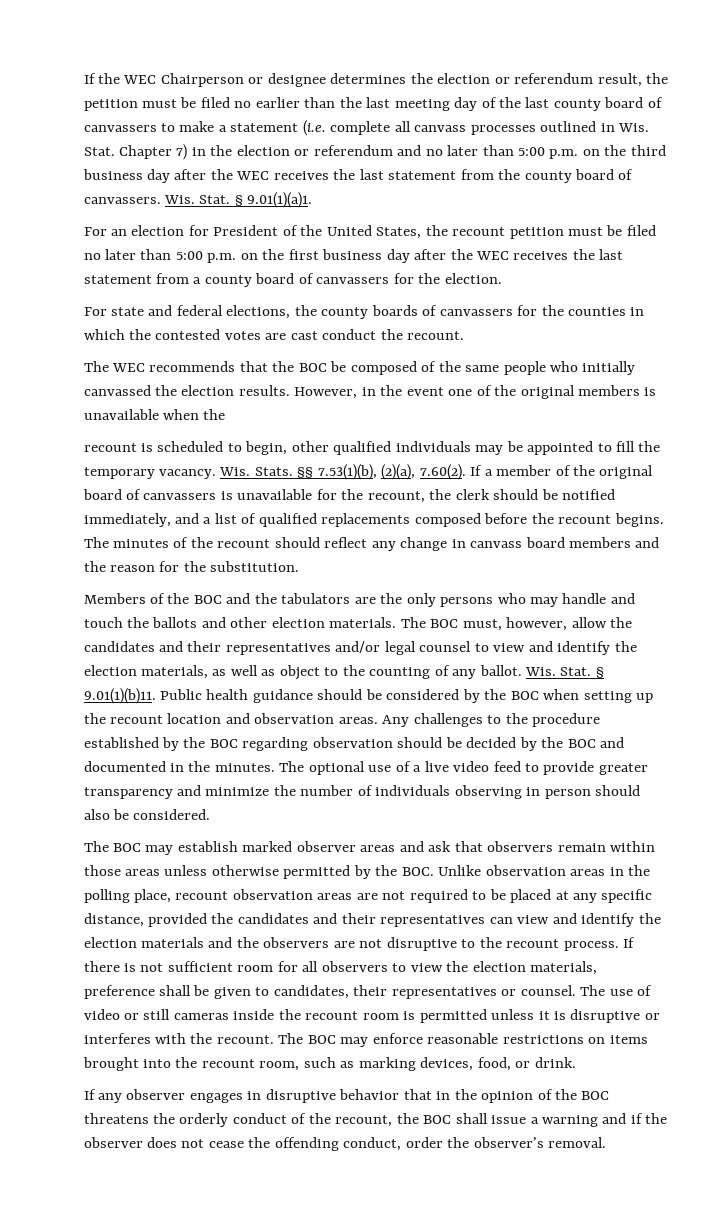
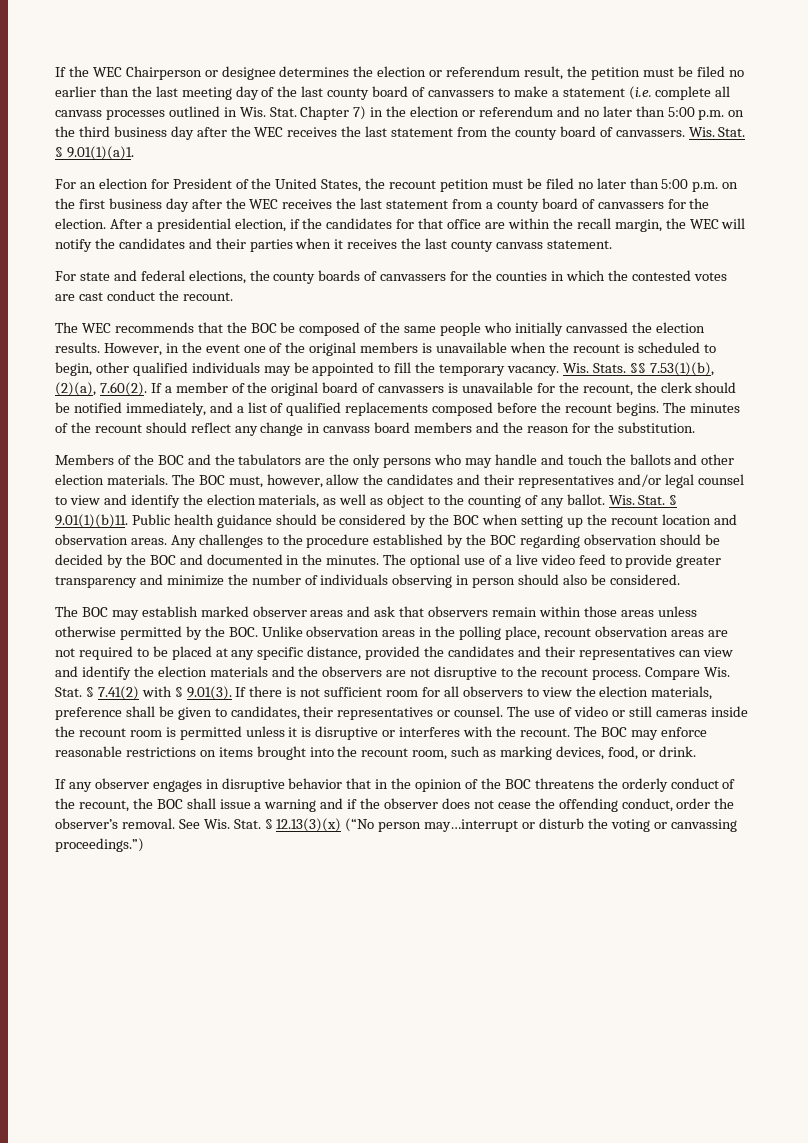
+ After a presidential election, if the candidates for that office are within the recall margin, the WEC will notify the candidates and their parties when it receives the last county canvass statement.
- However, in the event one of the original members is unavailable when the
- recount is scheduled to begin, other qualified individuals may be appointed to fill the temporary vacancy.
+ However, in the event one of the original members is unavailable when the recount is scheduled to begin, other qualified individuals may be appointed to fill the temporary vacancy.
- If there is not sufficient room for all observers to view the election materials, preference shall be given to candidates, their representatives or counsel.
+ Compare Wis. Stat. § 7.41(2) with § 9.01(3). If there is not sufficient room for all observers to view the election materials, preference shall be given to candidates, their representatives or counsel.
+ See Wis. Stat. § 12.13(3)(x) (“No person may…interrupt or disturb the voting or canvassing proceedings.”)

